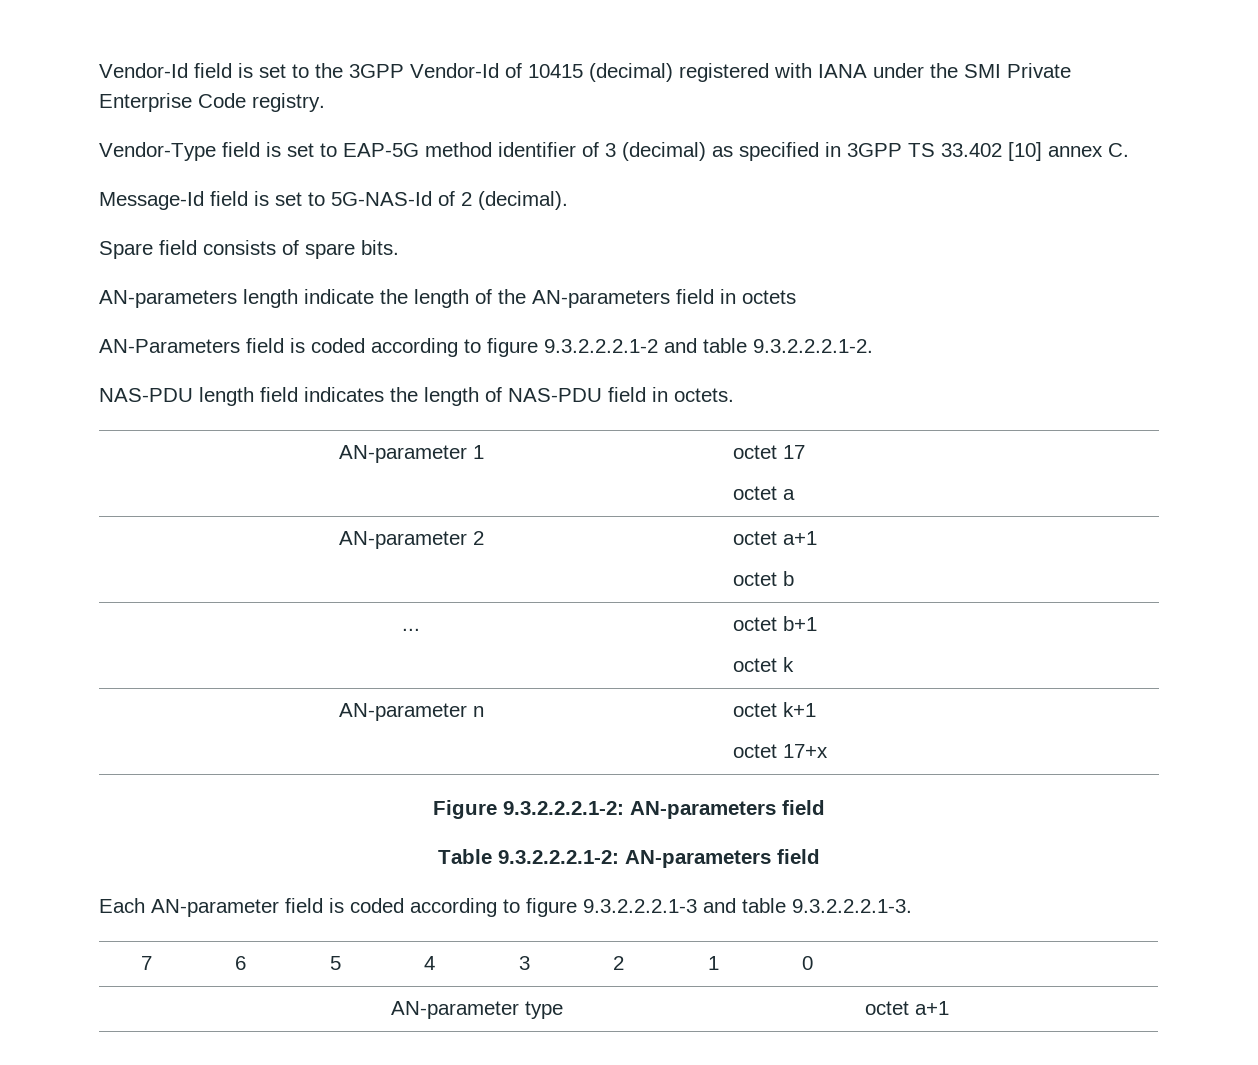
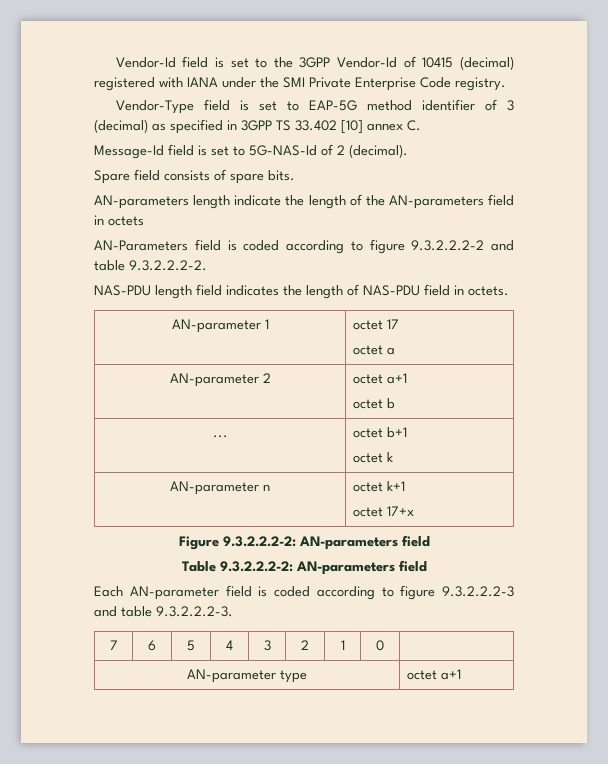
- AN-Parameters field is coded according to figure 9.3.2.2.2.1-2 and table 9.3.2.2.2.1-2.
+ AN-Parameters field is coded according to figure 9.3.2.2.2-2 and table 9.3.2.2.2-2.
- Figure 9.3.2.2.2.1-2: AN-parameters field
+ Figure 9.3.2.2.2-2: AN-parameters field
- Table 9.3.2.2.2.1-2: AN-parameters field
+ Table 9.3.2.2.2-2: AN-parameters field
- Each AN-parameter field is coded according to figure 9.3.2.2.2.1-3 and table 9.3.2.2.2.1-3.
+ Each AN-parameter field is coded according to figure 9.3.2.2.2-3 and table 9.3.2.2.2-3.

